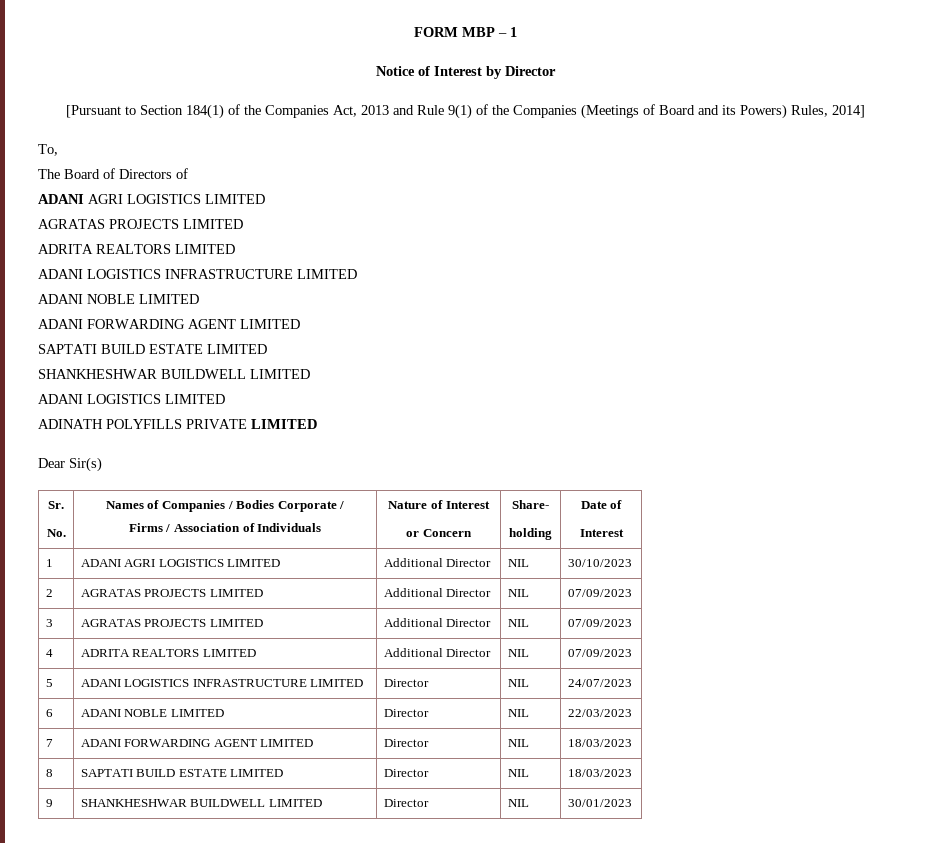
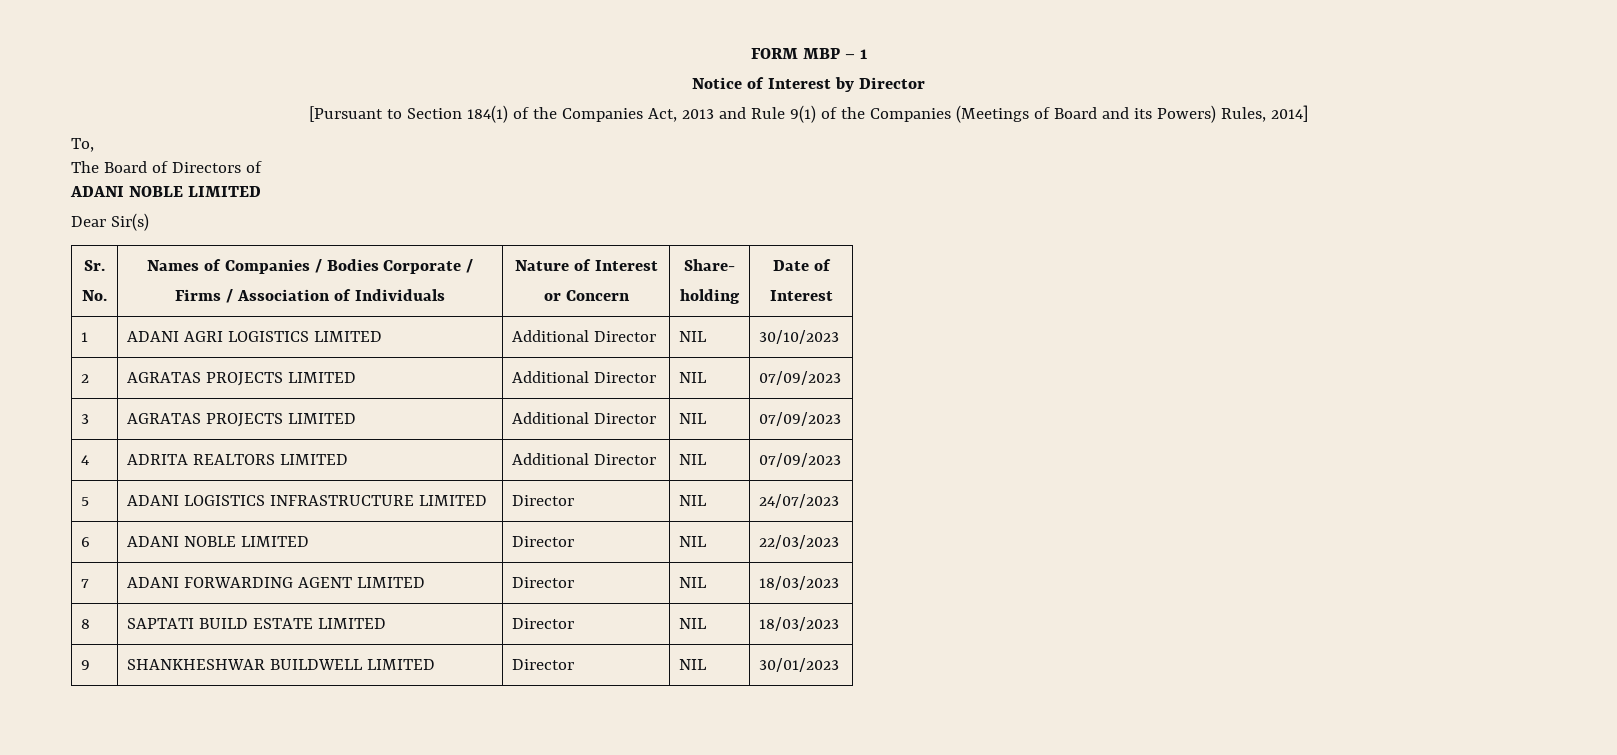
  The Board of Directors of
- ADANI AGRI LOGISTICS LIMITED
- AGRATAS PROJECTS LIMITED
- ADRITA REALTORS LIMITED
- ADANI LOGISTICS INFRASTRUCTURE LIMITED
  ADANI NOBLE LIMITED
- ADANI FORWARDING AGENT LIMITED
- SAPTATI BUILD ESTATE LIMITED
- SHANKHESHWAR BUILDWELL LIMITED
- ADANI LOGISTICS LIMITED
- ADINATH POLYFILLS PRIVATE LIMITED

